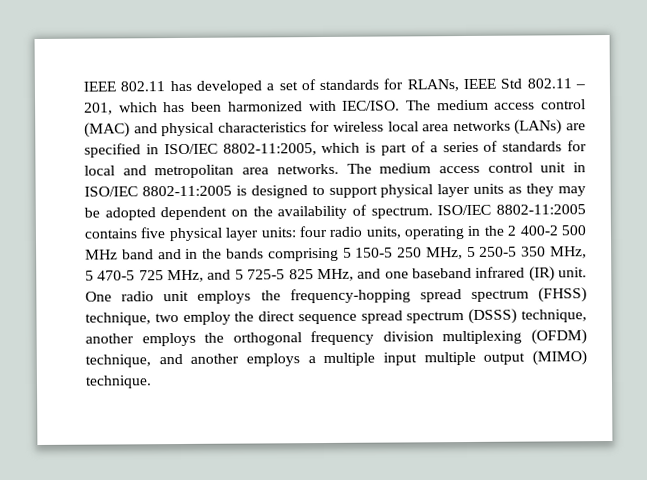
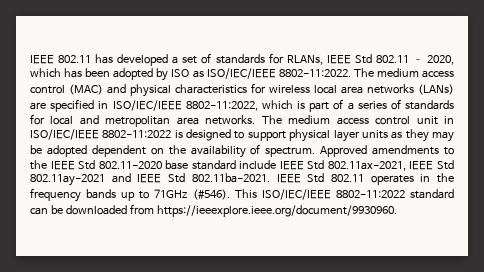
- IEEE 802.11 has developed a set of standards for RLANs, IEEE Std 802.11 – 201, which has been harmonized with IEC/ISO.
+ IEEE 802.11 has developed a set of standards for RLANs, IEEE Std 802.11 – 2020, which has been adopted by ISO as ISO/IEC/IEEE 8802-11:2022.
- The medium access control (MAC) and physical characteristics for wireless local area networks (LANs) are specified in ISO/IEC 8802-11:2005, which is part of a series of standards for local and metropolitan area networks.
+ The medium access control (MAC) and physical characteristics for wireless local area networks (LANs) are specified in ISO/IEC/IEEE 8802-11:2022, which is part of a series of standards for local and metropolitan area networks.
- The medium access control unit in ISO/IEC 8802-11:2005 is designed to support physical layer units as they may be adopted dependent on the availability of spectrum.
+ The medium access control unit in ISO/IEC/IEEE 8802-11:2022 is designed to support physical layer units as they may be adopted dependent on the availability of spectrum.
- ISO/IEC 8802-11:2005 contains five physical layer units: four radio units, operating in the 2 400-2 500 MHz band and in the bands comprising 5 150-5 250 MHz, 5 250-5 350 MHz, 5 470-5 725 MHz, and 5 725-5 825 MHz, and one baseband infrared (IR) unit. One radio unit employs the frequency-hopping spread spectrum (FHSS) technique, two employ the direct sequence spread spectrum (DSSS) technique, another employs the orthogonal frequency division multiplexing (OFDM) technique, and another employs a multiple input multiple output (MIMO) technique.
+ Approved amendments to the IEEE Std 802.11-2020 base standard include IEEE Std 802.11ax-2021, IEEE Std 802.11ay-2021 and IEEE Std 802.11ba-2021. IEEE Std 802.11 operates in the frequency bands up to 71GHz (#546). This ISO/IEC/IEEE 8802-11:2022 standard can be downloaded from https://ieeexplore.ieee.org/document/9930960.

